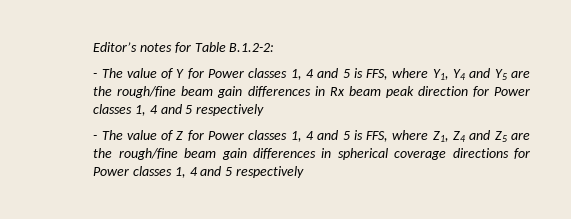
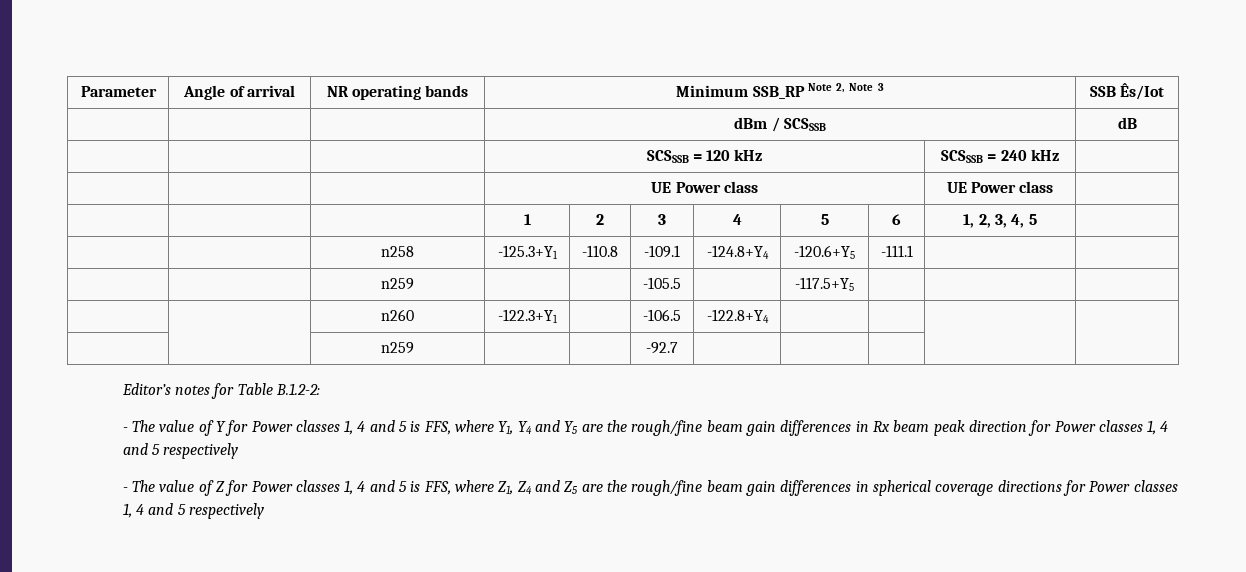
+ Parameter | Angle of arrival | NR operating bands | Minimum SSB_RP Note 2, Note 3 | SSB Ês/Iot
+ | | | dBm / SCSSSB | dB
+ | | | SCSSSB = 120 kHz | SCSSSB = 240 kHz |
+ | | | UE Power class | UE Power class |
+ | | | 1 | 2 | 3 | 4 | 5 | 6 | 1, 2, 3, 4, 5 |
+ | | n258 | -125.3+Y1 | -110.8 | -109.1 | -124.8+Y4 | -120.6+Y5 | -111.1 | |
+ | | n259 | | | -105.5 | | -117.5+Y5 | | |
+ | | n260 | -122.3+Y1 | | -106.5 | -122.8+Y4 | | | |
+ | | n259 | | | -92.7 | | | | |

